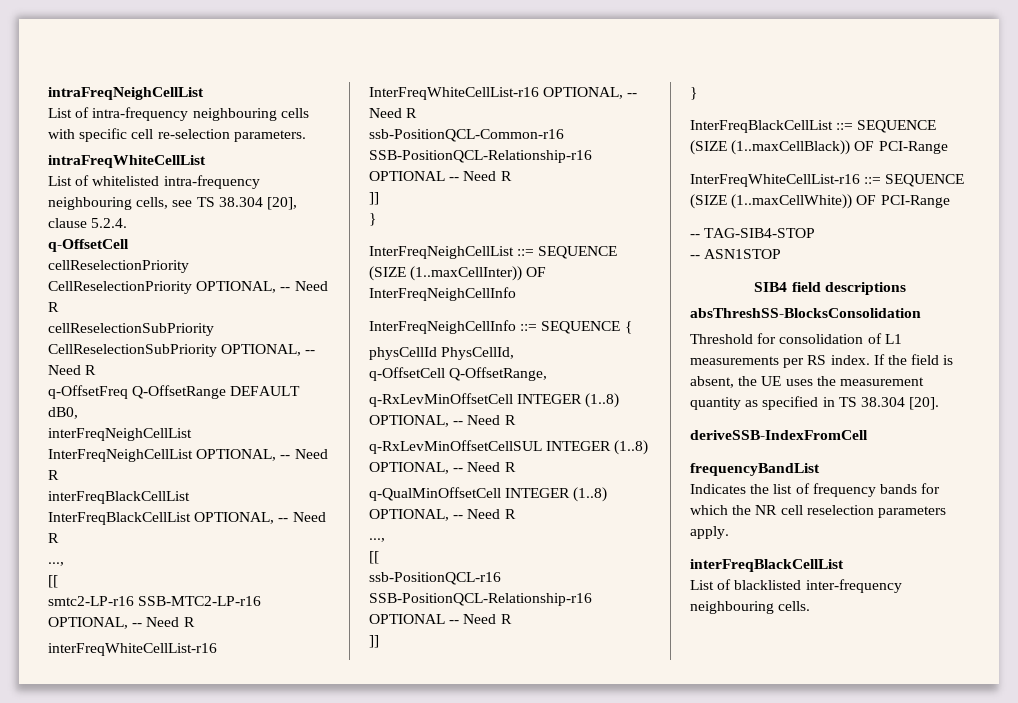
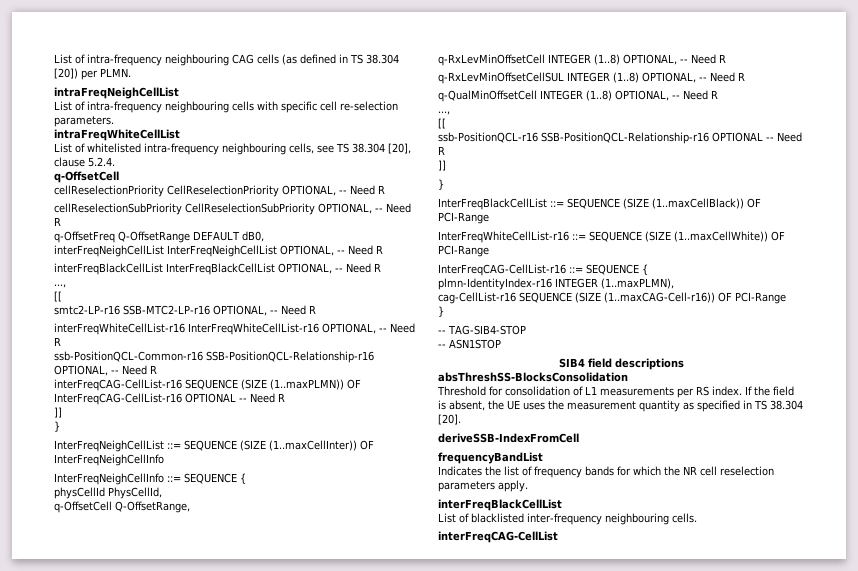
+ List of intra-frequency neighbouring CAG cells (as defined in TS 38.304 [20]) per PLMN.
- ssb-PositionQCL-Common-r16 SSB-PositionQCL-Relationship-r16 OPTIONAL -- Need R
+ ssb-PositionQCL-Common-r16 SSB-PositionQCL-Relationship-r16 OPTIONAL, -- Need R
+ interFreqCAG-CellList-r16 SEQUENCE (SIZE (1..maxPLMN)) OF InterFreqCAG-CellList-r16 OPTIONAL -- Need R
+ InterFreqCAG-CellList-r16 ::= SEQUENCE {
+ plmn-IdentityIndex-r16 INTEGER (1..maxPLMN),
+ cag-CellList-r16 SEQUENCE (SIZE (1..maxCAG-Cell-r16)) OF PCI-Range
+ }
+ interFreqCAG-CellList

